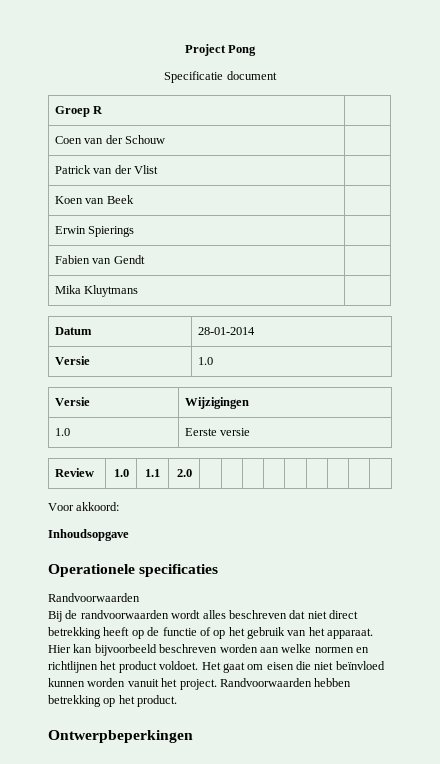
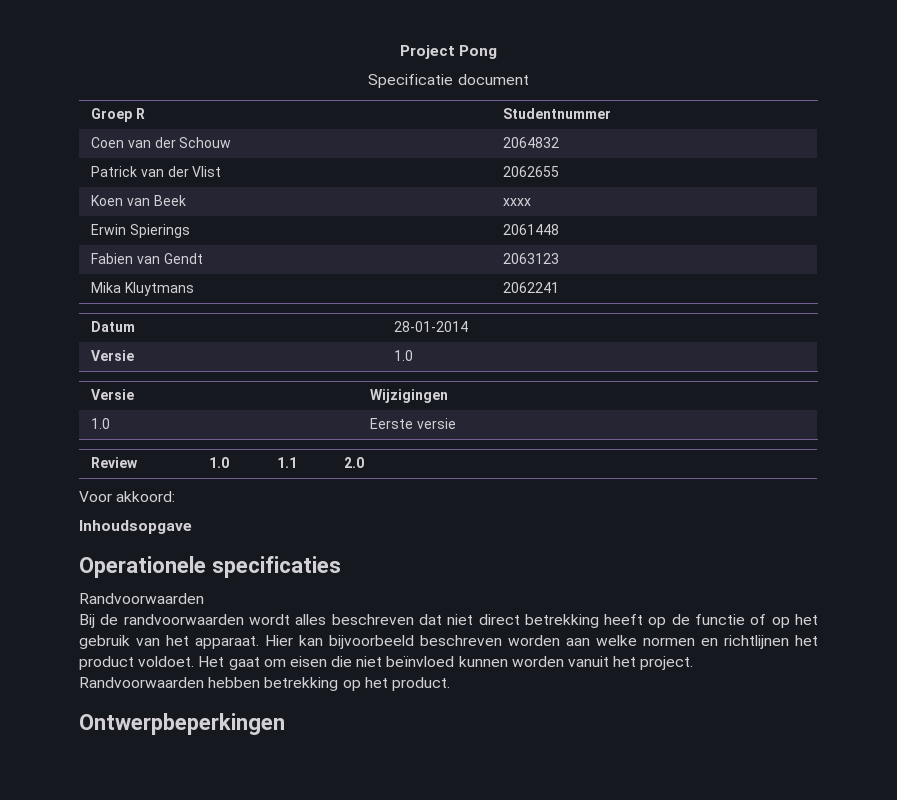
- Groep R |
+ Groep R | Studentnummer
- Coen van der Schouw |
+ Coen van der Schouw | 2064832
- Patrick van der Vlist |
+ Patrick van der Vlist | 2062655
- Koen van Beek |
+ Koen van Beek | xxxx
- Erwin Spierings |
+ Erwin Spierings | 2061448
- Fabien van Gendt |
+ Fabien van Gendt | 2063123
- Mika Kluytmans |
+ Mika Kluytmans | 2062241

